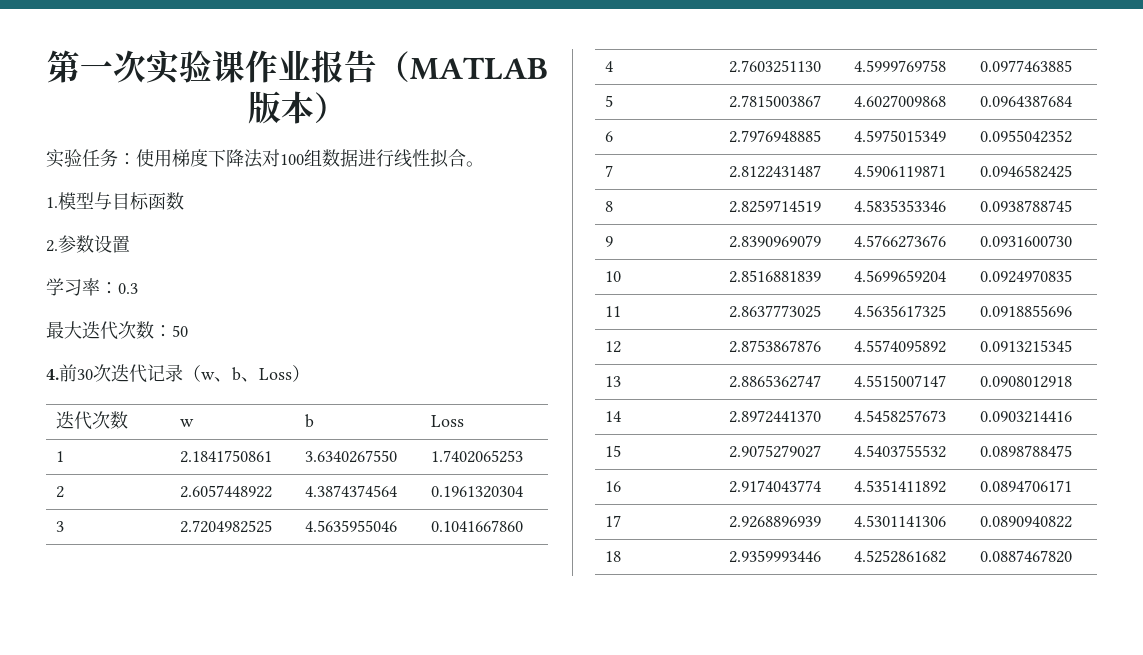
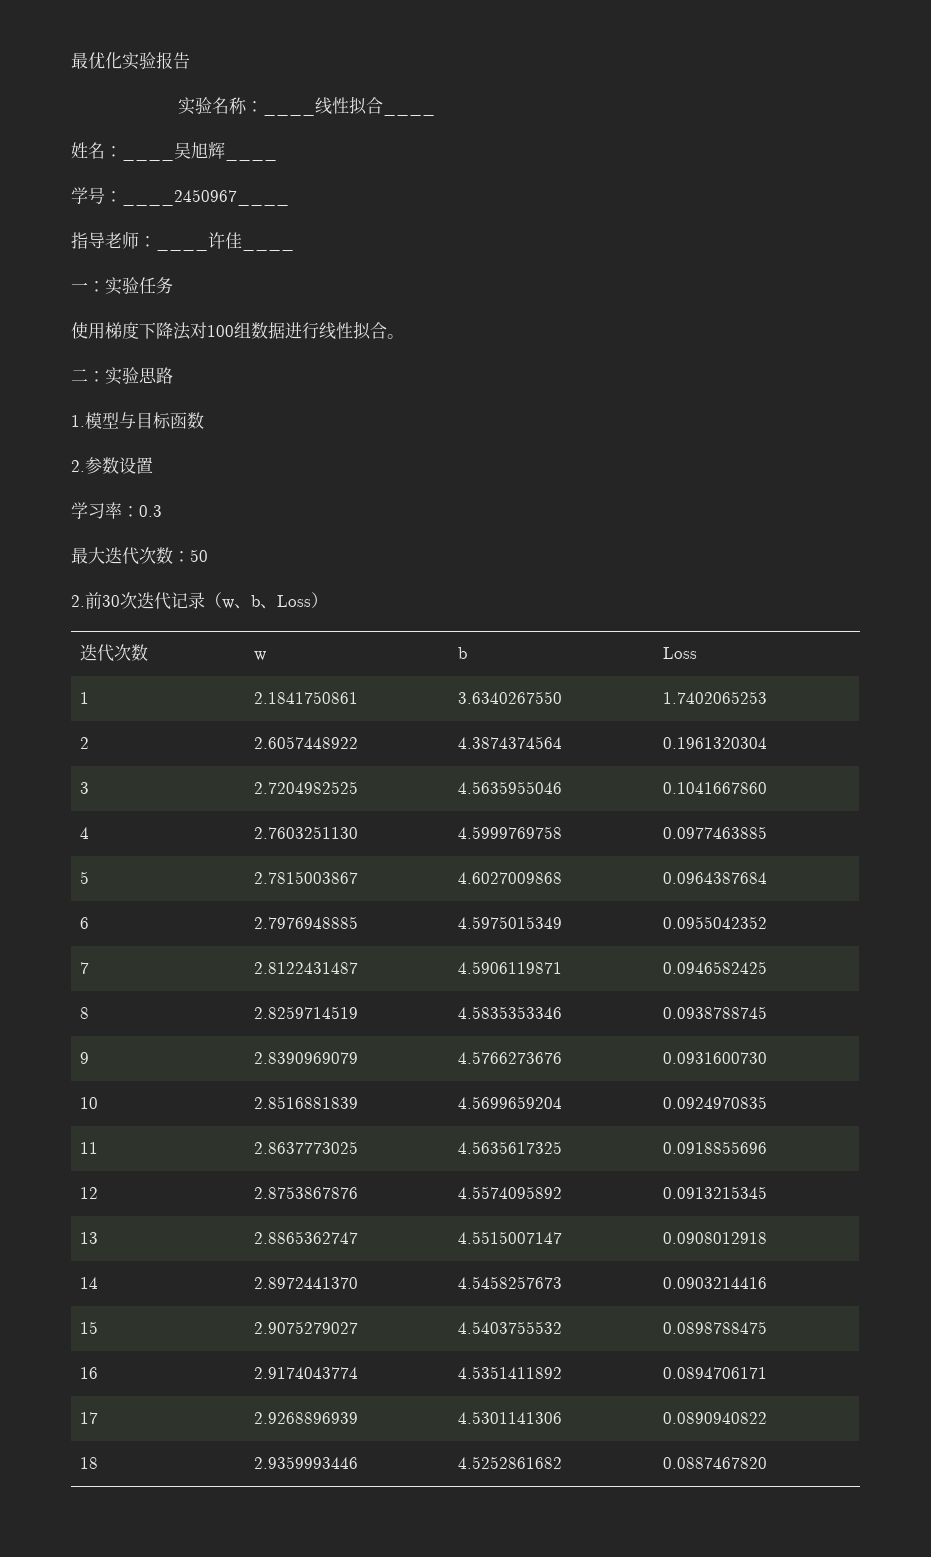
- 第一次实验课作业报告（MATLAB版本）
- 实验任务：使用梯度下降法对100组数据进行线性拟合。
+ 最优化实验报告
+ 实验名称：____线性拟合____
+ 姓名：____吴旭辉____
+ 学号：____2450967____
+ 指导老师：____许佳____
+ 一：实验任务
+ 使用梯度下降法对100组数据进行线性拟合。
+ 二：实验思路
- 4.前30次迭代记录（w、b、Loss）
+ 2.前30次迭代记录（w、b、Loss）

